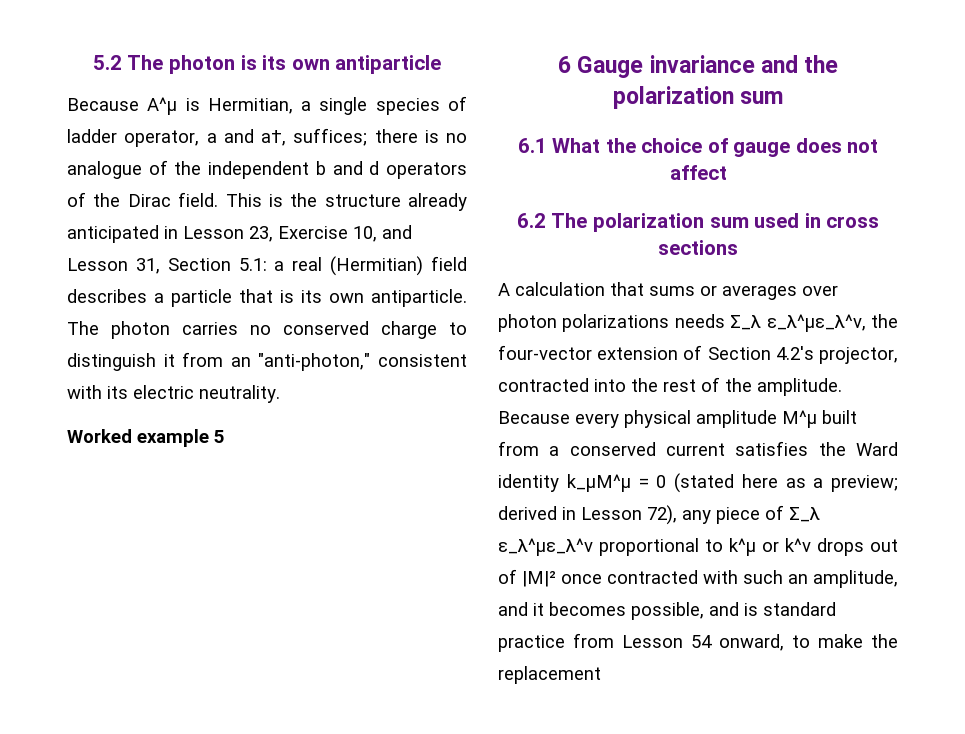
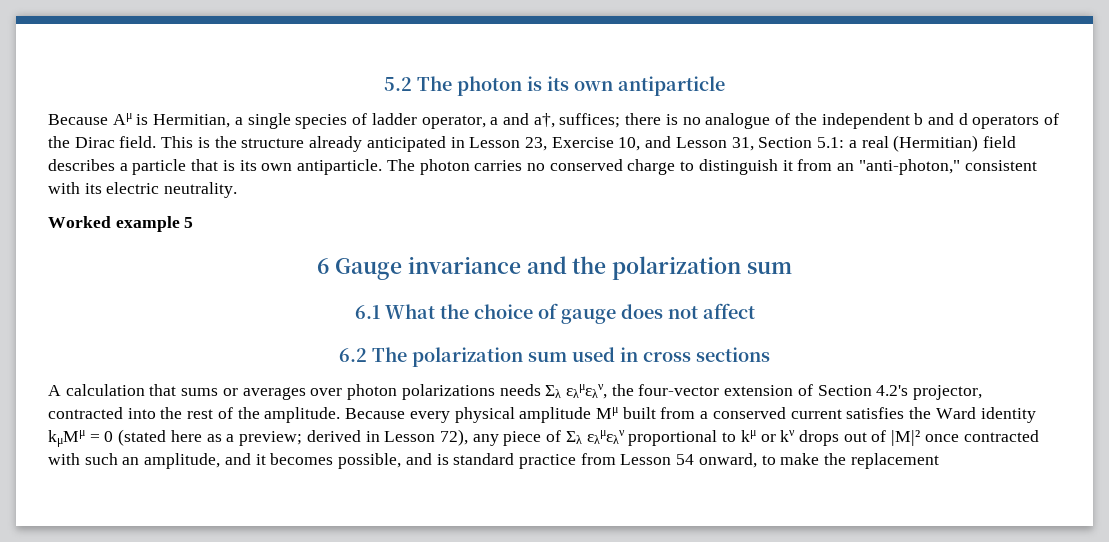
- Because A^μ is Hermitian, a single species of ladder operator, a and a†, suffices; there is no analogue of the independent b and d operators of the Dirac field.
+ Because Aμ is Hermitian, a single species of ladder operator, a and a†, suffices; there is no analogue of the independent b and d operators of the Dirac field.
- A calculation that sums or averages over photon polarizations needs Σ_λ ε_λ^με_λ^ν, the four-vector extension of Section 4.2's projector, contracted into the rest of the amplitude.
+ A calculation that sums or averages over photon polarizations needs Σλ ελμελν, the four-vector extension of Section 4.2's projector, contracted into the rest of the amplitude.
- Because every physical amplitude M^μ built from a conserved current satisfies the Ward identity k_μM^μ = 0 (stated here as a preview; derived in Lesson 72), any piece of Σ_λ ε_λ^με_λ^ν proportional to k^μ or k^ν drops out of |M|² once contracted with such an amplitude, and it becomes possible, and is standard practice from Lesson 54 onward, to make the replacement
+ Because every physical amplitude Mμ built from a conserved current satisfies the Ward identity kμMμ = 0 (stated here as a preview; derived in Lesson 72), any piece of Σλ ελμελν proportional to kμ or kν drops out of |M|² once contracted with such an amplitude, and it becomes possible, and is standard practice from Lesson 54 onward, to make the replacement

